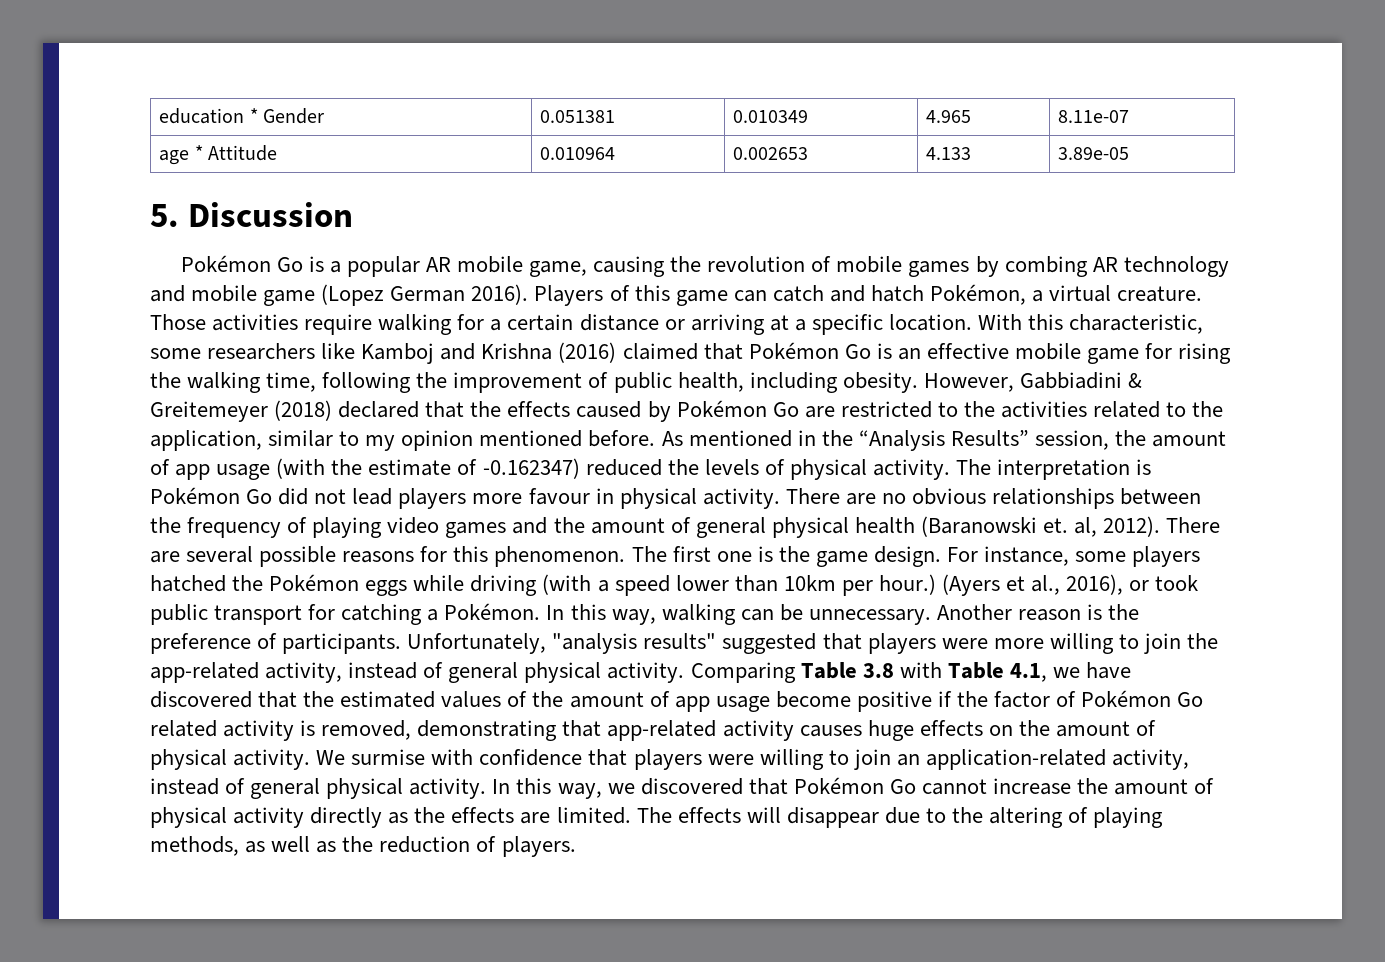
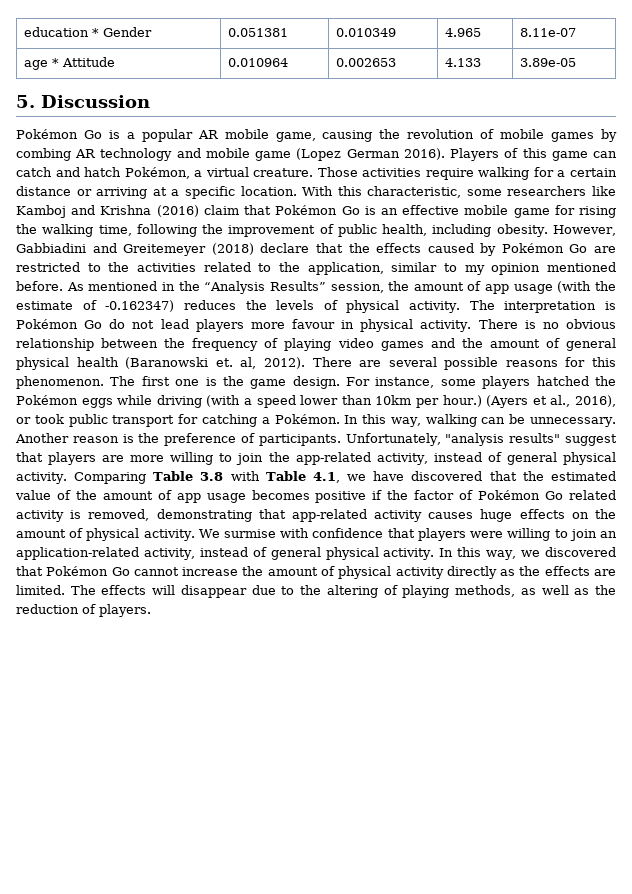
- With this characteristic, some researchers like Kamboj and Krishna (2016) claimed that Pokémon Go is an effective mobile game for rising the walking time, following the improvement of public health, including obesity.
+ With this characteristic, some researchers like Kamboj and Krishna (2016) claim that Pokémon Go is an effective mobile game for rising the walking time, following the improvement of public health, including obesity.
- However, Gabbiadini & Greitemeyer (2018) declared that the effects caused by Pokémon Go are restricted to the activities related to the application, similar to my opinion mentioned before.
+ However, Gabbiadini and Greitemeyer (2018) declare that the effects caused by Pokémon Go are restricted to the activities related to the application, similar to my opinion mentioned before.
- As mentioned in the “Analysis Results” session, the amount of app usage (with the estimate of -0.162347) reduced the levels of physical activity.
+ As mentioned in the “Analysis Results” session, the amount of app usage (with the estimate of -0.162347) reduces the levels of physical activity.
- The interpretation is Pokémon Go did not lead players more favour in physical activity.
+ The interpretation is Pokémon Go do not lead players more favour in physical activity.
- There are no obvious relationships between the frequency of playing video games and the amount of general physical health (Baranowski et. al, 2012).
+ There is no obvious relationship between the frequency of playing video games and the amount of general physical health (Baranowski et. al, 2012).
- Unfortunately, "analysis results" suggested that players were more willing to join the app-related activity, instead of general physical activity.
+ Unfortunately, "analysis results" suggest that players are more willing to join the app-related activity, instead of general physical activity.
- Comparing Table 3.8 with Table 4.1, we have discovered that the estimated values of the amount of app usage become positive if the factor of Pokémon Go related activity is removed, demonstrating that app-related activity causes huge effects on the amount of physical activity.
+ Comparing Table 3.8 with Table 4.1, we have discovered that the estimated value of the amount of app usage becomes positive if the factor of Pokémon Go related activity is removed, demonstrating that app-related activity causes huge effects on the amount of physical activity.

